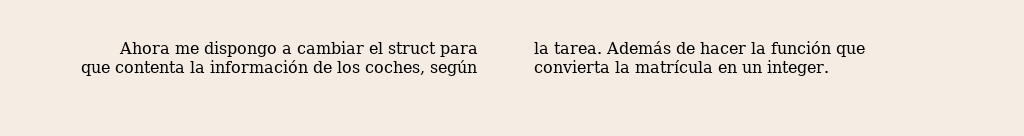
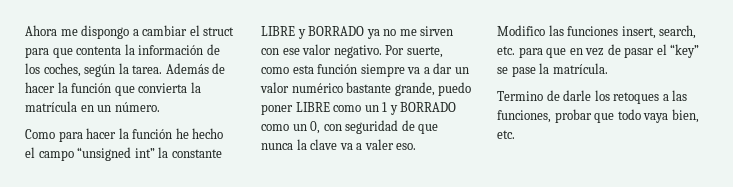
- Además de hacer la función que convierta la matrícula en un integer.
+ Además de hacer la función que convierta la matrícula en un número.
+ Como para hacer la función he hecho el campo “unsigned int” la constante LIBRE y BORRADO ya no me sirven con ese valor negativo. Por suerte, como esta función siempre va a dar un valor numérico bastante grande, puedo poner LIBRE como un 1 y BORRADO como un 0, con seguridad de que nunca la clave va a valer eso.
+ Modifico las funciones insert, search, etc. para que en vez de pasar el “key” se pase la matrícula.
+ Termino de darle los retoques a las funciones, probar que todo vaya bien, etc.

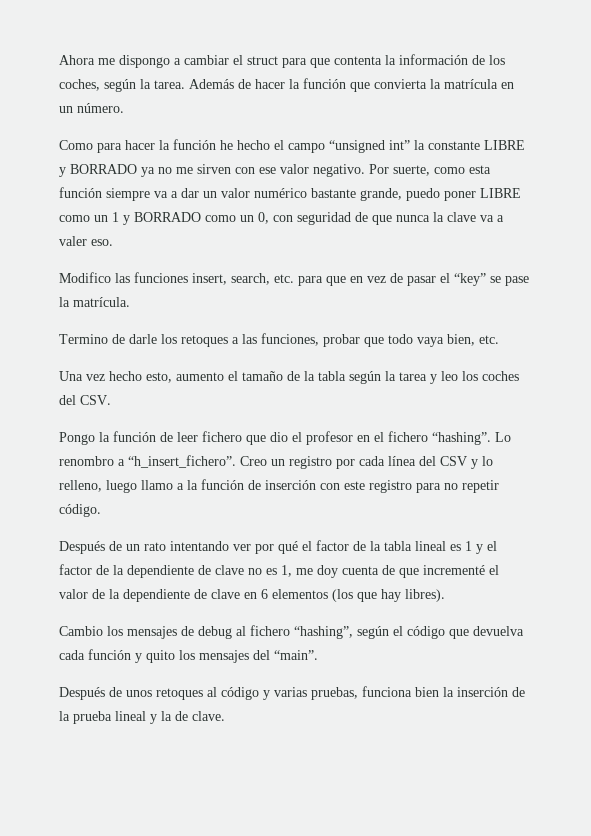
+ Una vez hecho esto, aumento el tamaño de la tabla según la tarea y leo los coches del CSV.
+ Pongo la función de leer fichero que dio el profesor en el fichero “hashing”. Lo renombro a “h_insert_fichero”. Creo un registro por cada línea del CSV y lo relleno, luego llamo a la función de inserción con este registro para no repetir código.
+ Después de un rato intentando ver por qué el factor de la tabla lineal es 1 y el factor de la dependiente de clave no es 1, me doy cuenta de que incrementé el valor de la dependiente de clave en 6 elementos (los que hay libres).
+ Cambio los mensajes de debug al fichero “hashing”, según el código que devuelva cada función y quito los mensajes del “main”.
+ Después de unos retoques al código y varias pruebas, funciona bien la inserción de la prueba lineal y la de clave.

